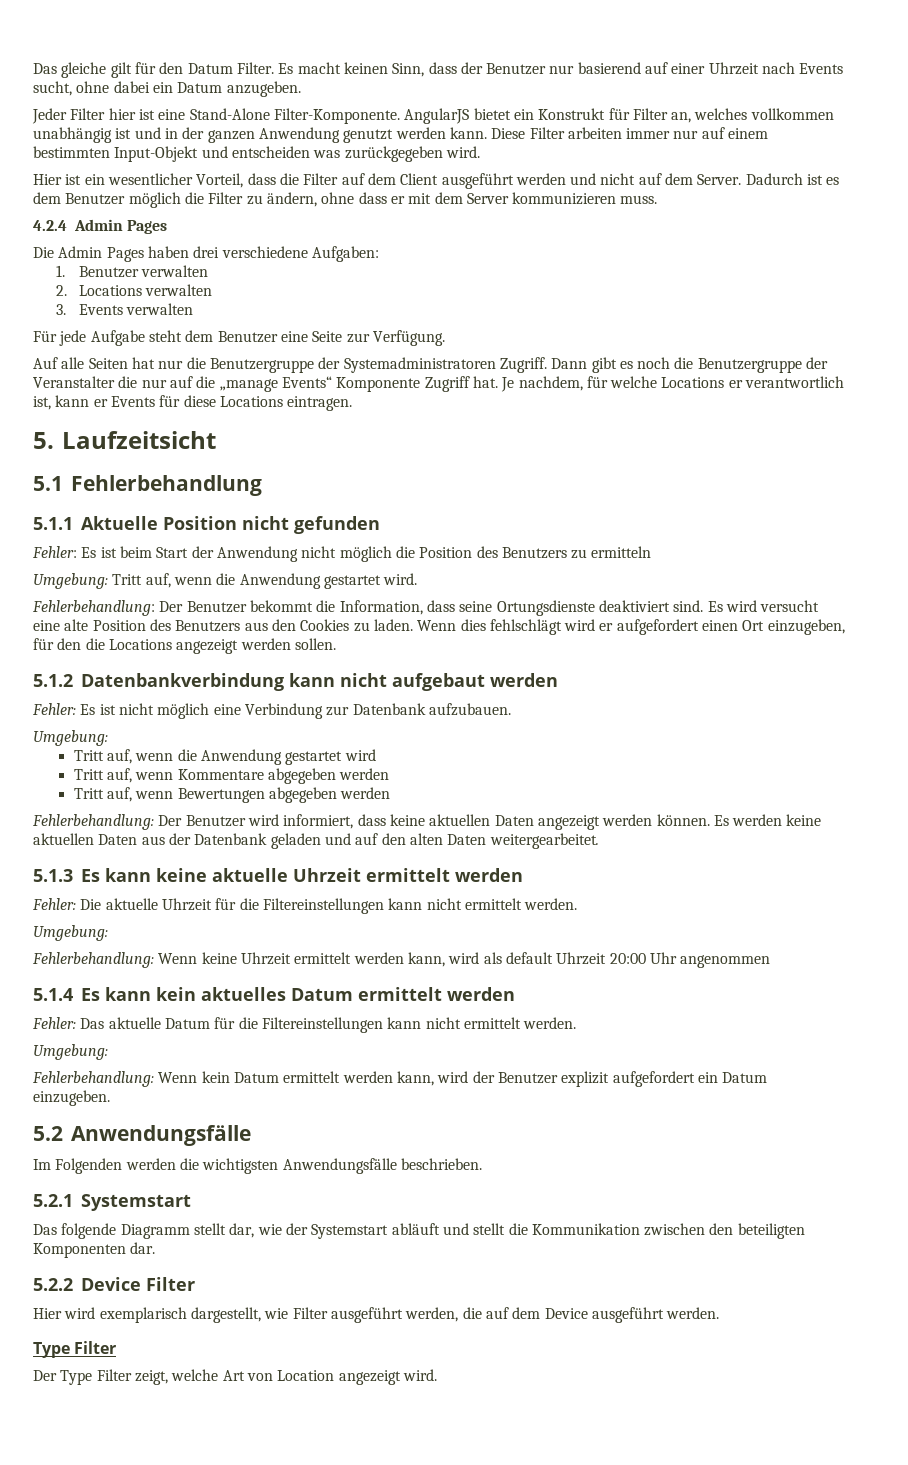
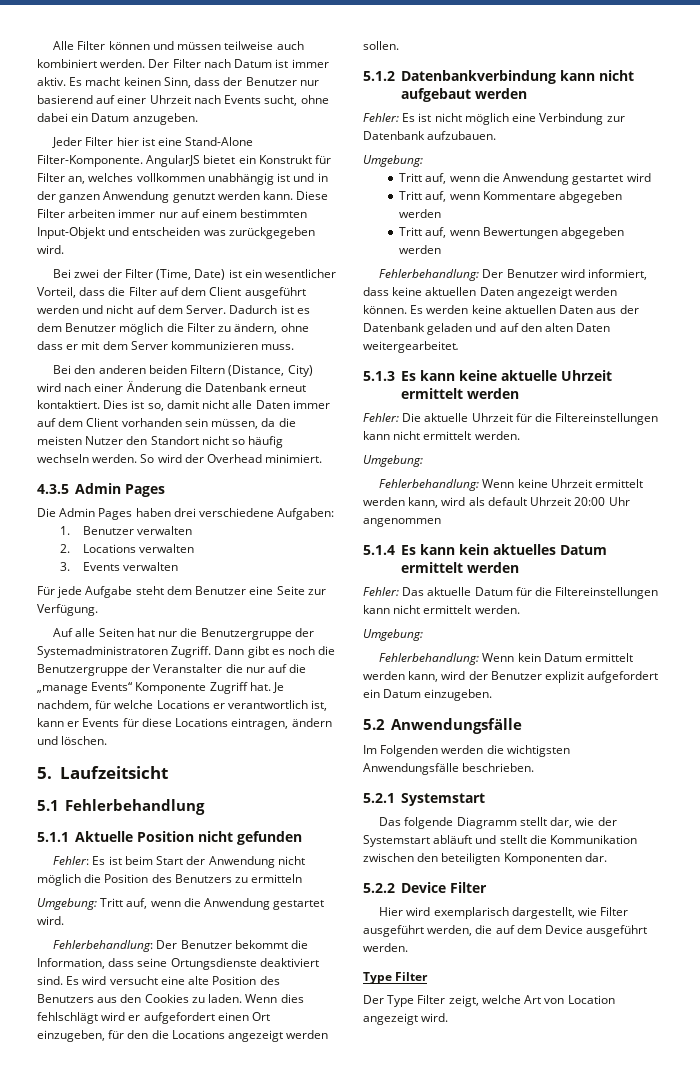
- Das gleiche gilt für den Datum Filter.
+ Alle Filter können und müssen teilweise auch kombiniert werden. Der Filter nach Datum ist immer aktiv.
- Hier ist ein wesentlicher Vorteil, dass die Filter auf dem Client ausgeführt werden und nicht auf dem Server.
+ Bei zwei der Filter (Time, Date) ist ein wesentlicher Vorteil, dass die Filter auf dem Client ausgeführt werden und nicht auf dem Server.
- 4.2.4 Admin Pages
+ Bei den anderen beiden Filtern (Distance, City) wird nach einer Änderung die Datenbank erneut kontaktiert. Dies ist so, damit nicht alle Daten immer auf dem Client vorhanden sein müssen, da die meisten Nutzer den Standort nicht so häufig wechseln werden. So wird der Overhead minimiert.
+ 4.3.5 Admin Pages
- Je nachdem, für welche Locations er verantwortlich ist, kann er Events für diese Locations eintragen.
+ Je nachdem, für welche Locations er verantwortlich ist, kann er Events für diese Locations eintragen, ändern und löschen.

